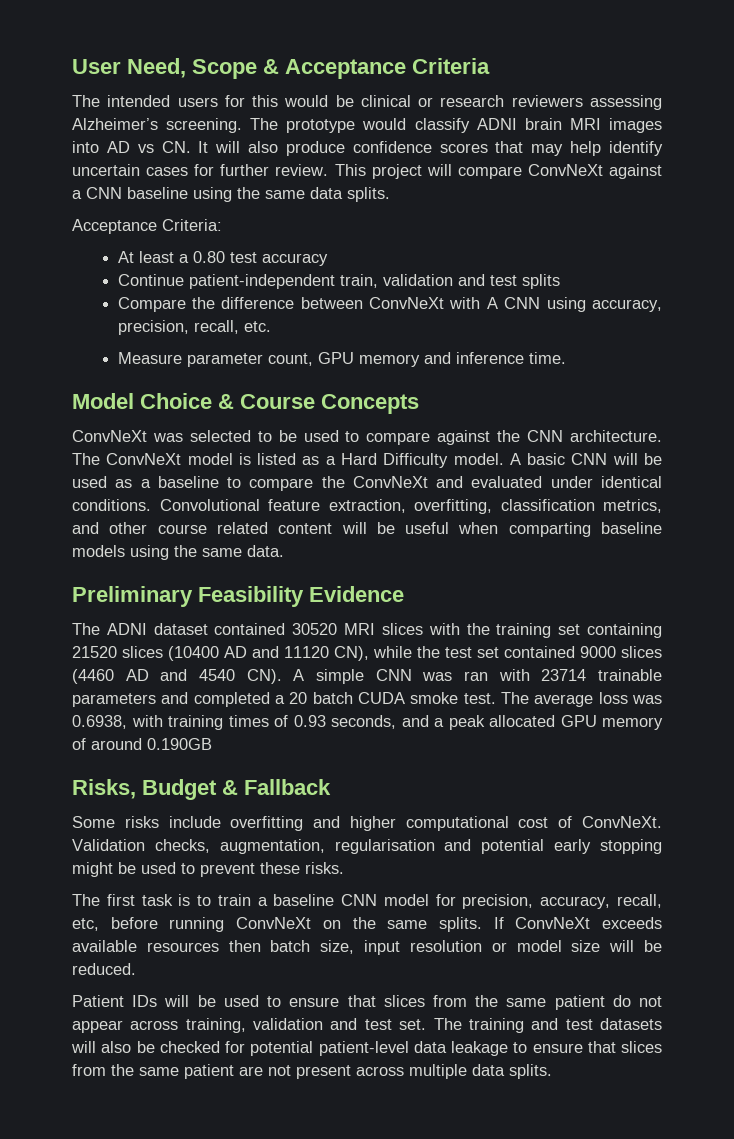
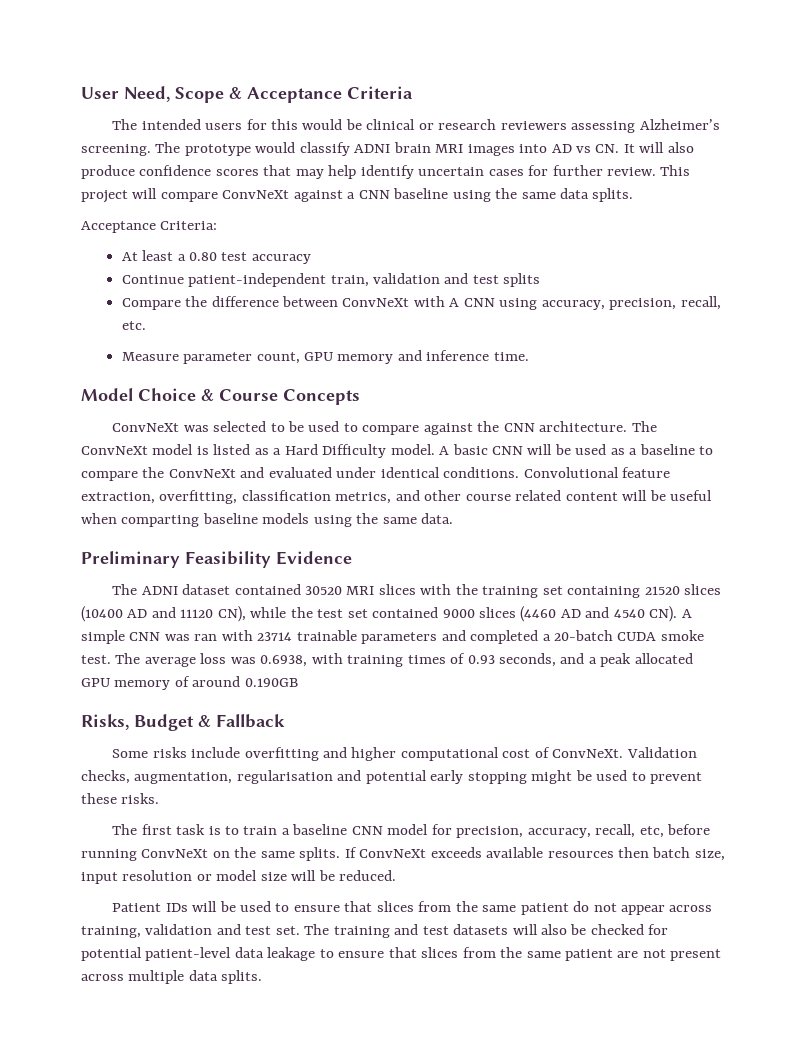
- The ADNI dataset contained 30520 MRI slices with the training set containing 21520 slices (10400 AD and 11120 CN), while the test set contained 9000 slices (4460 AD and 4540 CN). A simple CNN was ran with 23714 trainable parameters and completed a 20 batch CUDA smoke test.
+ The ADNI dataset contained 30520 MRI slices with the training set containing 21520 slices (10400 AD and 11120 CN), while the test set contained 9000 slices (4460 AD and 4540 CN). A simple CNN was ran with 23714 trainable parameters and completed a 20-batch CUDA smoke test.

